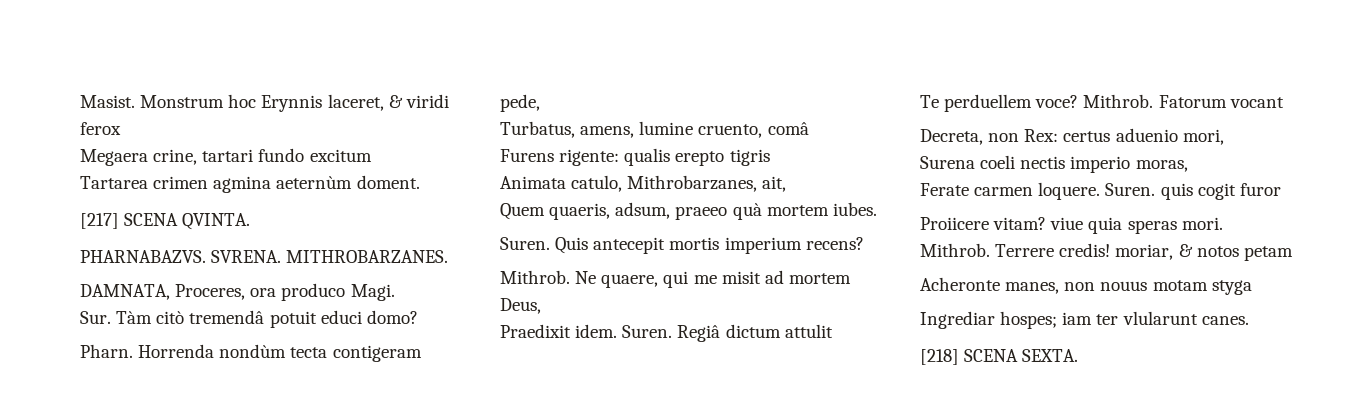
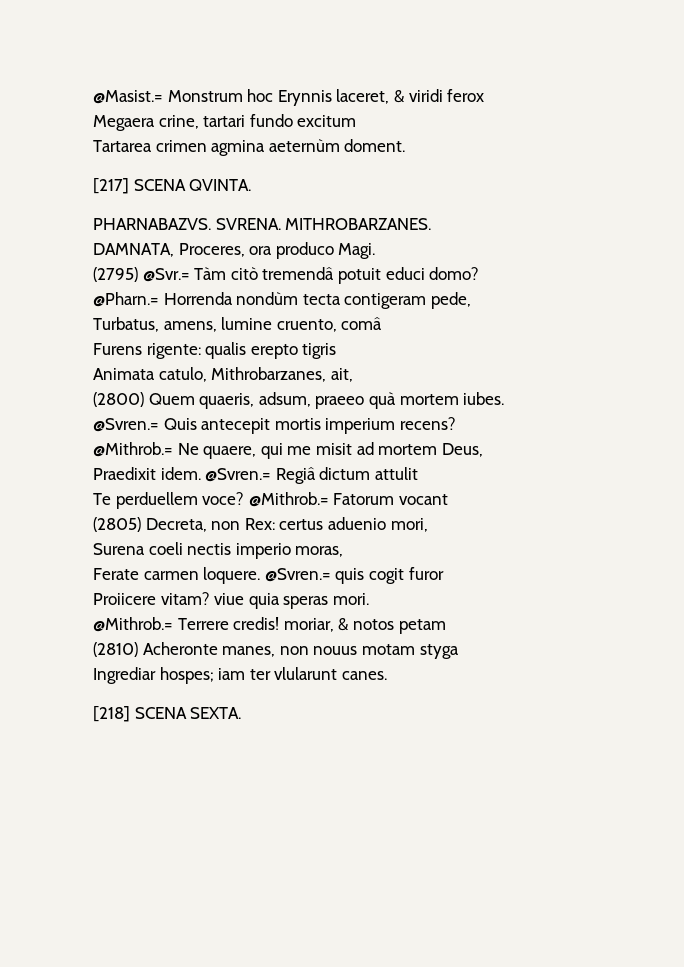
- Masist. Monstrum hoc Erynnis laceret, & viridi ferox
+ @Masist.= Monstrum hoc Erynnis laceret, & viridi ferox
- Sur. Tàm citò tremendâ potuit educi domo?
+ (2795) @Svr.= Tàm citò tremendâ potuit educi domo?
- Pharn. Horrenda nondùm tecta contigeram pede,
+ @Pharn.= Horrenda nondùm tecta contigeram pede,
- Quem quaeris, adsum, praeeo quà mortem iubes.
+ (2800) Quem quaeris, adsum, praeeo quà mortem iubes.
- Suren. Quis antecepit mortis imperium recens?
+ @Svren.= Quis antecepit mortis imperium recens?
- Mithrob. Ne quaere, qui me misit ad mortem Deus,
+ @Mithrob.= Ne quaere, qui me misit ad mortem Deus,
- Suren. Regiâ dictum attulit
+ @Svren.= Regiâ dictum attulit
- Mithrob. Fatorum vocant
+ @Mithrob.= Fatorum vocant
- Decreta, non Rex: certus aduenio mori,
+ (2805) Decreta, non Rex: certus aduenio mori,
- Suren. quis cogit furor
+ @Svren.= quis cogit furor
- Mithrob. Terrere credis! moriar, & notos petam
+ @Mithrob.= Terrere credis! moriar, & notos petam
- Acheronte manes, non nouus motam styga
+ (2810) Acheronte manes, non nouus motam styga

